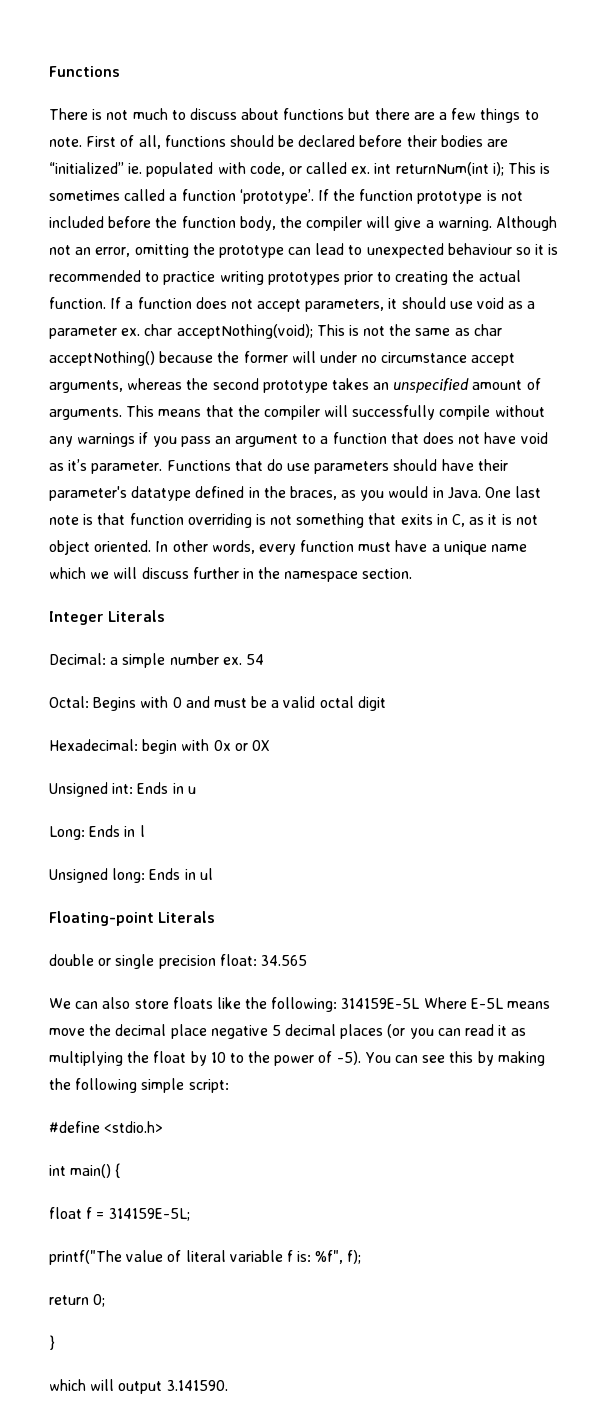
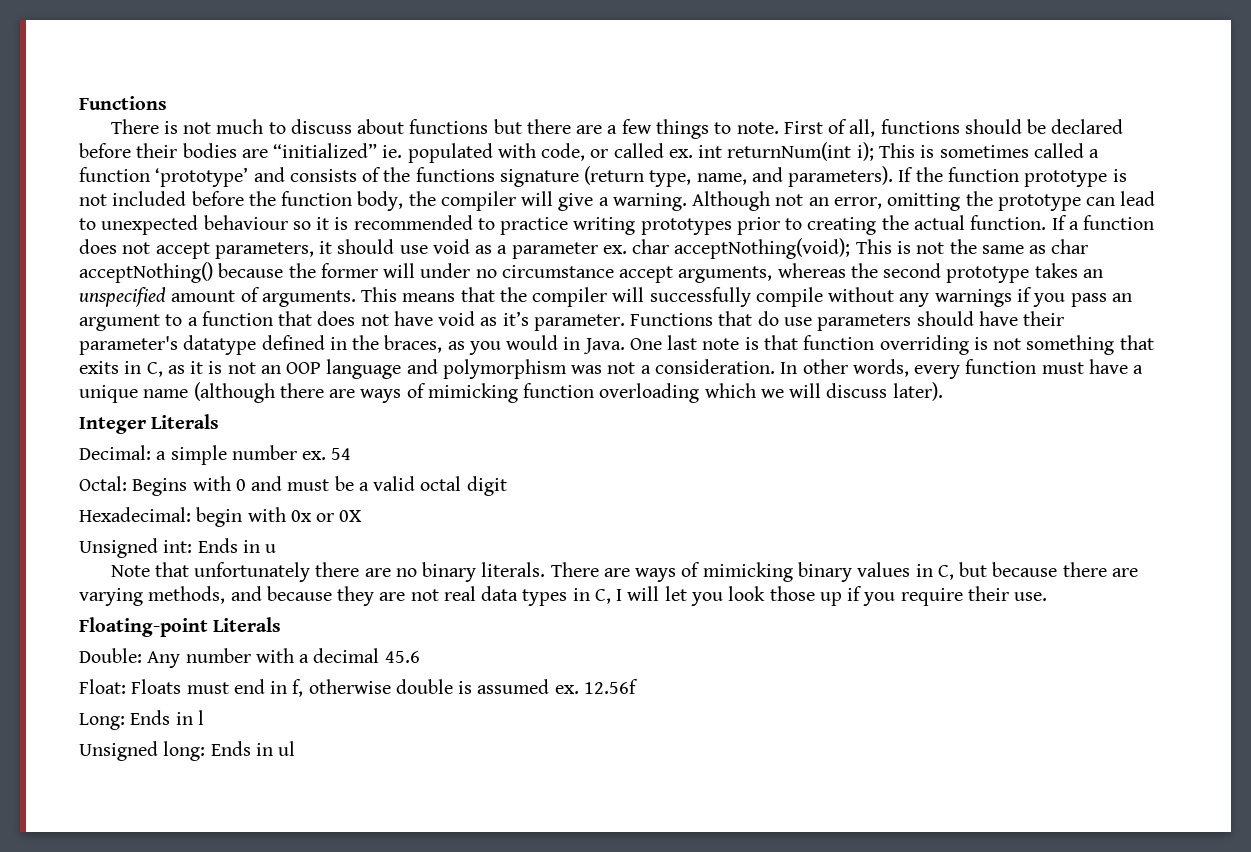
- First of all, functions should be declared before their bodies are “initialized” ie. populated with code, or called ex. int returnNum(int i); This is sometimes called a function ‘prototype’.
+ First of all, functions should be declared before their bodies are “initialized” ie. populated with code, or called ex. int returnNum(int i); This is sometimes called a function ‘prototype’ and consists of the functions signature (return type, name, and parameters).
- One last note is that function overriding is not something that exits in C, as it is not object oriented.
+ One last note is that function overriding is not something that exits in C, as it is not an OOP language and polymorphism was not a consideration.
- In other words, every function must have a unique name which we will discuss further in the namespace section.
+ In other words, every function must have a unique name (although there are ways of mimicking function overloading which we will discuss later).
+ Note that unfortunately there are no binary literals. There are ways of mimicking binary values in C, but because there are varying methods, and because they are not real data types in C, I will let you look those up if you require their use.
+ Floating-point Literals
+ Double: Any number with a decimal 45.6
+ Float: Floats must end in f, otherwise double is assumed ex. 12.56f
- Floating-point Literals
- double or single precision float: 34.565
- We can also store floats like the following: 314159E-5L Where E-5L means move the decimal place negative 5 decimal places (or you can read it as multiplying the float by 10 to the power of -5). You can see this by making the following simple script:
- #define <stdio.h>
- int main() {
- float f = 314159E-5L;
- printf("The value of literal variable f is: %f", f);
- return 0;
- }
- which will output 3.141590.

